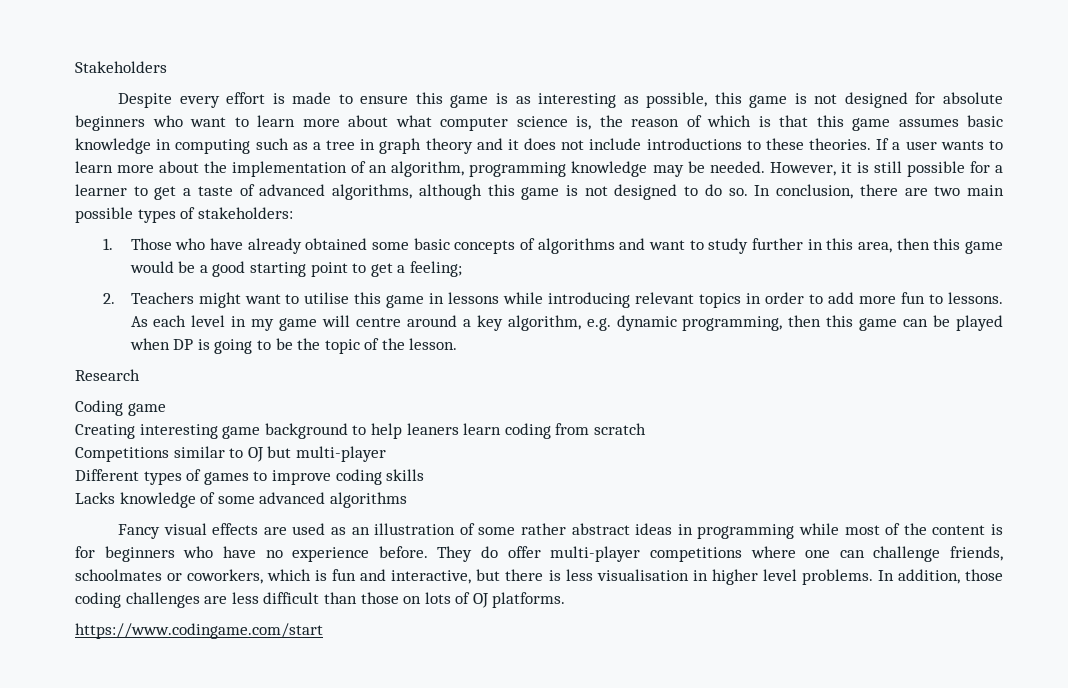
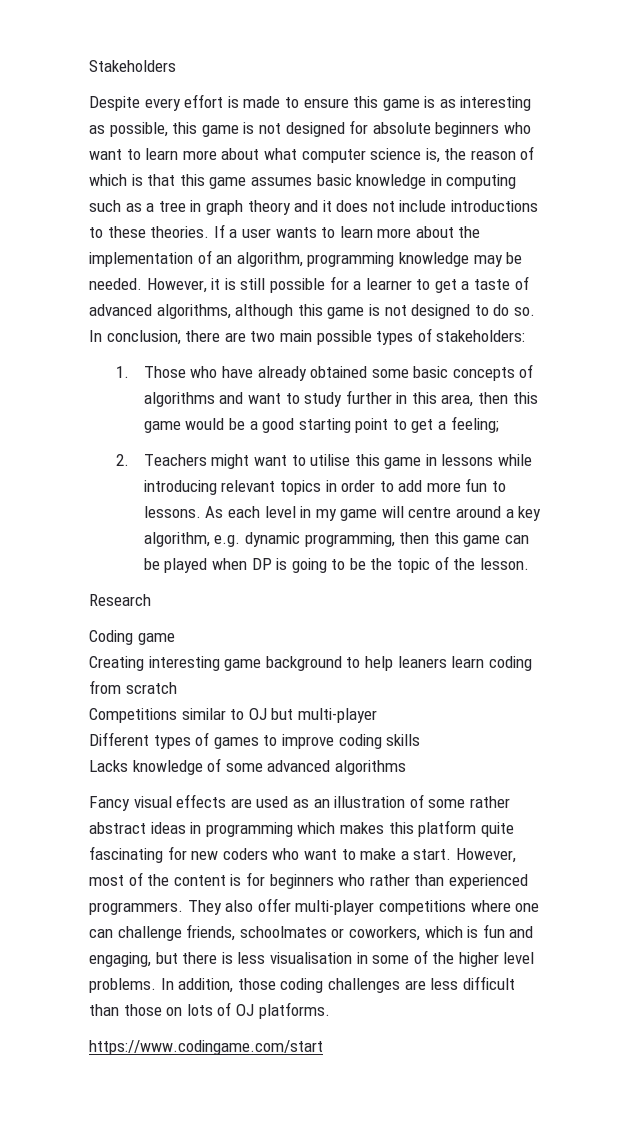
- Fancy visual effects are used as an illustration of some rather abstract ideas in programming while most of the content is for beginners who have no experience before. They do offer multi-player competitions where one can challenge friends, schoolmates or coworkers, which is fun and interactive, but there is less visualisation in higher level problems.
+ Fancy visual effects are used as an illustration of some rather abstract ideas in programming which makes this platform quite fascinating for new coders who want to make a start. However, most of the content is for beginners who rather than experienced programmers. They also offer multi-player competitions where one can challenge friends, schoolmates or coworkers, which is fun and engaging, but there is less visualisation in some of the higher level problems.

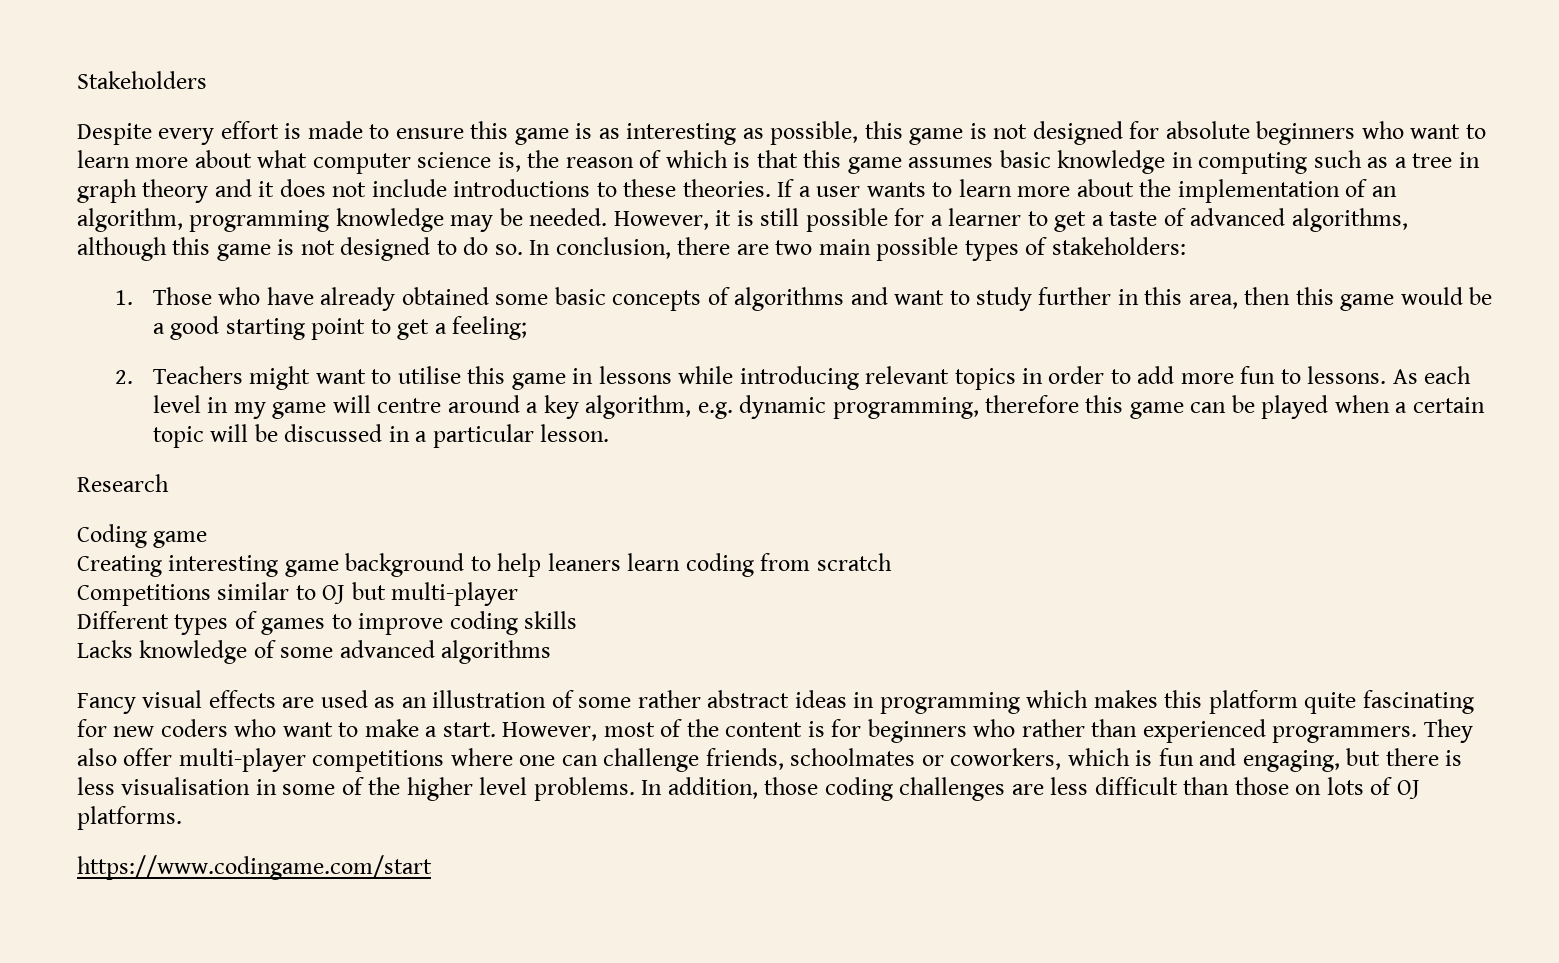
- As each level in my game will centre around a key algorithm, e.g. dynamic programming, then this game can be played when DP is going to be the topic of the lesson.
+ As each level in my game will centre around a key algorithm, e.g. dynamic programming, therefore this game can be played when a certain topic will be discussed in a particular lesson.

